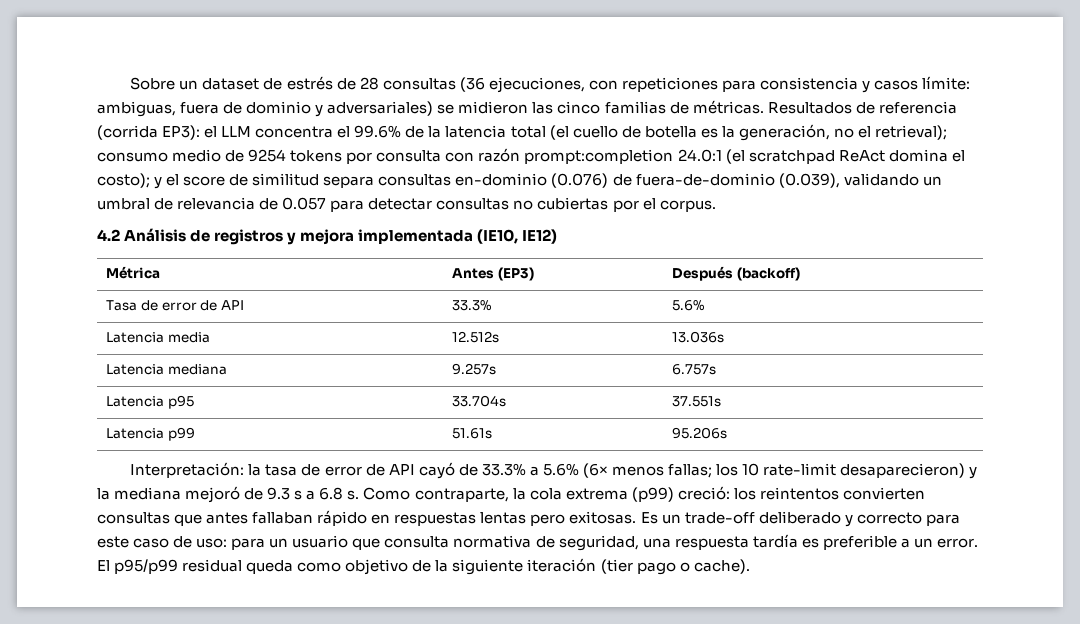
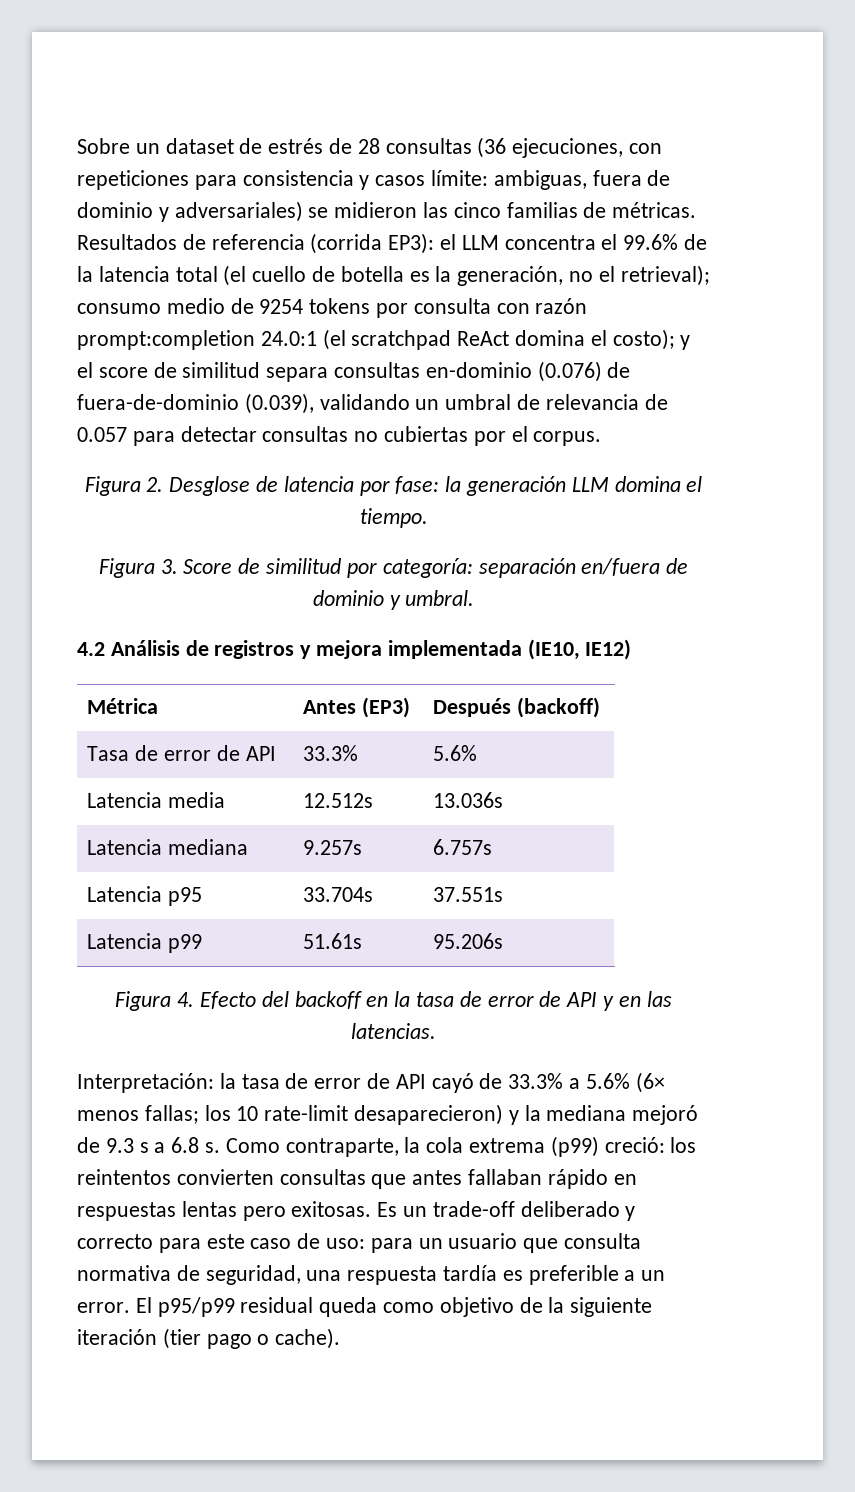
+ Figura 2. Desglose de latencia por fase: la generación LLM domina el tiempo.
+ Figura 3. Score de similitud por categoría: separación en/fuera de dominio y umbral.
+ Figura 4. Efecto del backoff en la tasa de error de API y en las latencias.

